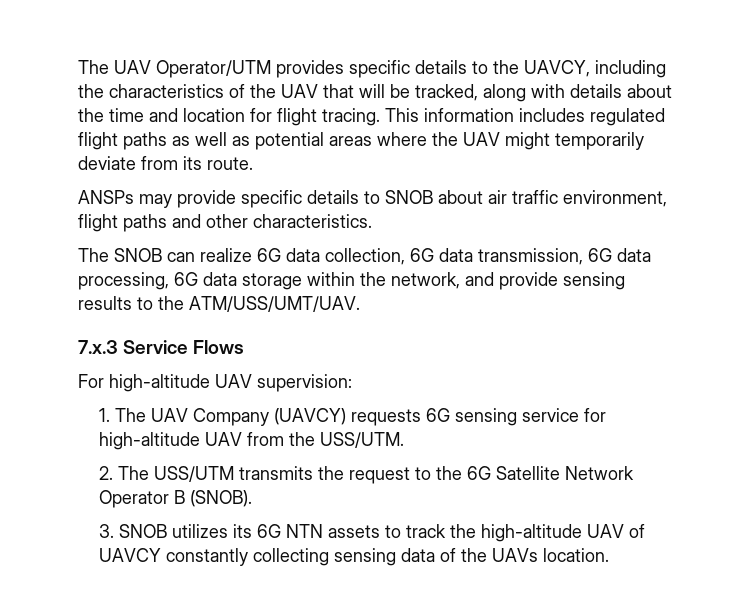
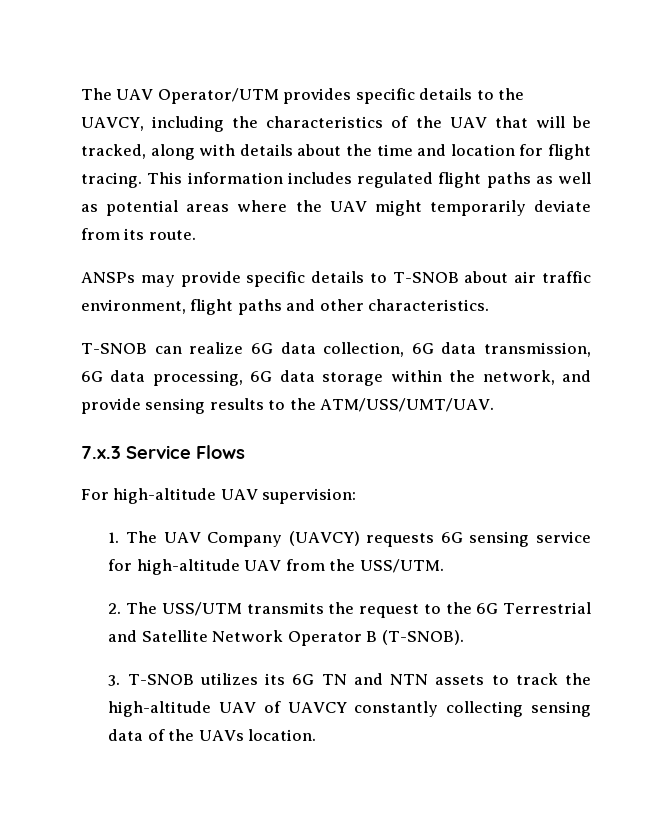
- ANSPs may provide specific details to SNOB about air traffic environment, flight paths and other characteristics.
+ ANSPs may provide specific details to T-SNOB about air traffic environment, flight paths and other characteristics.
- The SNOB can realize 6G data collection, 6G data transmission, 6G data processing, 6G data storage within the network, and provide sensing results to the ATM/USS/UMT/UAV.
+ T-SNOB can realize 6G data collection, 6G data transmission, 6G data processing, 6G data storage within the network, and provide sensing results to the ATM/USS/UMT/UAV.
- 2. The USS/UTM transmits the request to the 6G Satellite Network Operator B (SNOB).
+ 2. The USS/UTM transmits the request to the 6G Terrestrial and Satellite Network Operator B (T-SNOB).
- 3. SNOB utilizes its 6G NTN assets to track the high-altitude UAV of UAVCY constantly collecting sensing data of the UAVs location.
+ 3. T-SNOB utilizes its 6G TN and NTN assets to track the high-altitude UAV of UAVCY constantly collecting sensing data of the UAVs location.

